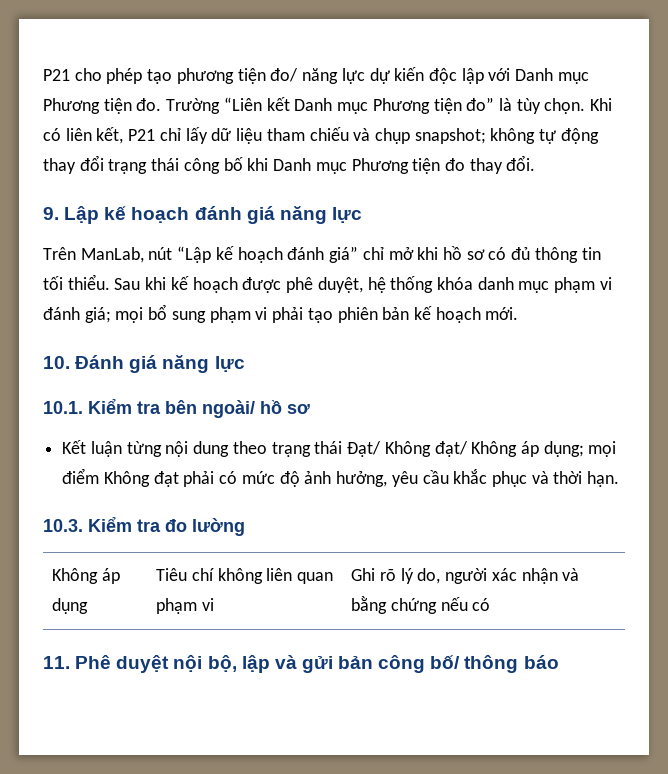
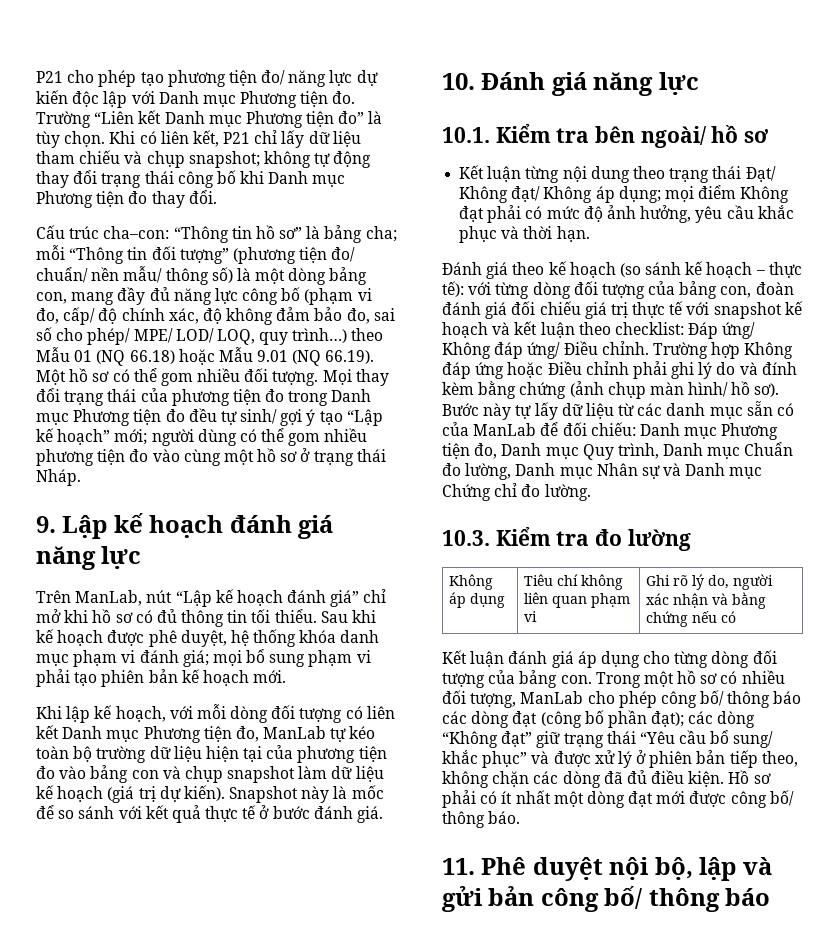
+ Cấu trúc cha–con: “Thông tin hồ sơ” là bảng cha; mỗi “Thông tin đối tượng” (phương tiện đo/ chuẩn/ nền mẫu/ thông số) là một dòng bảng con, mang đầy đủ năng lực công bố (phạm vi đo, cấp/ độ chính xác, độ không đảm bảo đo, sai số cho phép/ MPE/ LOD/ LOQ, quy trình…) theo Mẫu 01 (NQ 66.18) hoặc Mẫu 9.01 (NQ 66.19). Một hồ sơ có thể gom nhiều đối tượng. Mọi thay đổi trạng thái của phương tiện đo trong Danh mục Phương tiện đo đều tự sinh/ gợi ý tạo “Lập kế hoạch” mới; người dùng có thể gom nhiều phương tiện đo vào cùng một hồ sơ ở trạng thái Nháp.
+ Khi lập kế hoạch, với mỗi dòng đối tượng có liên kết Danh mục Phương tiện đo, ManLab tự kéo toàn bộ trường dữ liệu hiện tại của phương tiện đo vào bảng con và chụp snapshot làm dữ liệu kế hoạch (giá trị dự kiến). Snapshot này là mốc để so sánh với kết quả thực tế ở bước đánh giá.
+ Đánh giá theo kế hoạch (so sánh kế hoạch – thực tế): với từng dòng đối tượng của bảng con, đoàn đánh giá đối chiếu giá trị thực tế với snapshot kế hoạch và kết luận theo checklist: Đáp ứng/ Không đáp ứng/ Điều chỉnh. Trường hợp Không đáp ứng hoặc Điều chỉnh phải ghi lý do và đính kèm bằng chứng (ảnh chụp màn hình/ hồ sơ). Bước này tự lấy dữ liệu từ các danh mục sẵn có của ManLab để đối chiếu: Danh mục Phương tiện đo, Danh mục Quy trình, Danh mục Chuẩn đo lường, Danh mục Nhân sự và Danh mục Chứng chỉ đo lường.
+ Kết luận đánh giá áp dụng cho từng dòng đối tượng của bảng con. Trong một hồ sơ có nhiều đối tượng, ManLab cho phép công bố/ thông báo các dòng đạt (công bố phần đạt); các dòng “Không đạt” giữ trạng thái “Yêu cầu bổ sung/ khắc phục” và được xử lý ở phiên bản tiếp theo, không chặn các dòng đã đủ điều kiện. Hồ sơ phải có ít nhất một dòng đạt mới được công bố/ thông báo.

